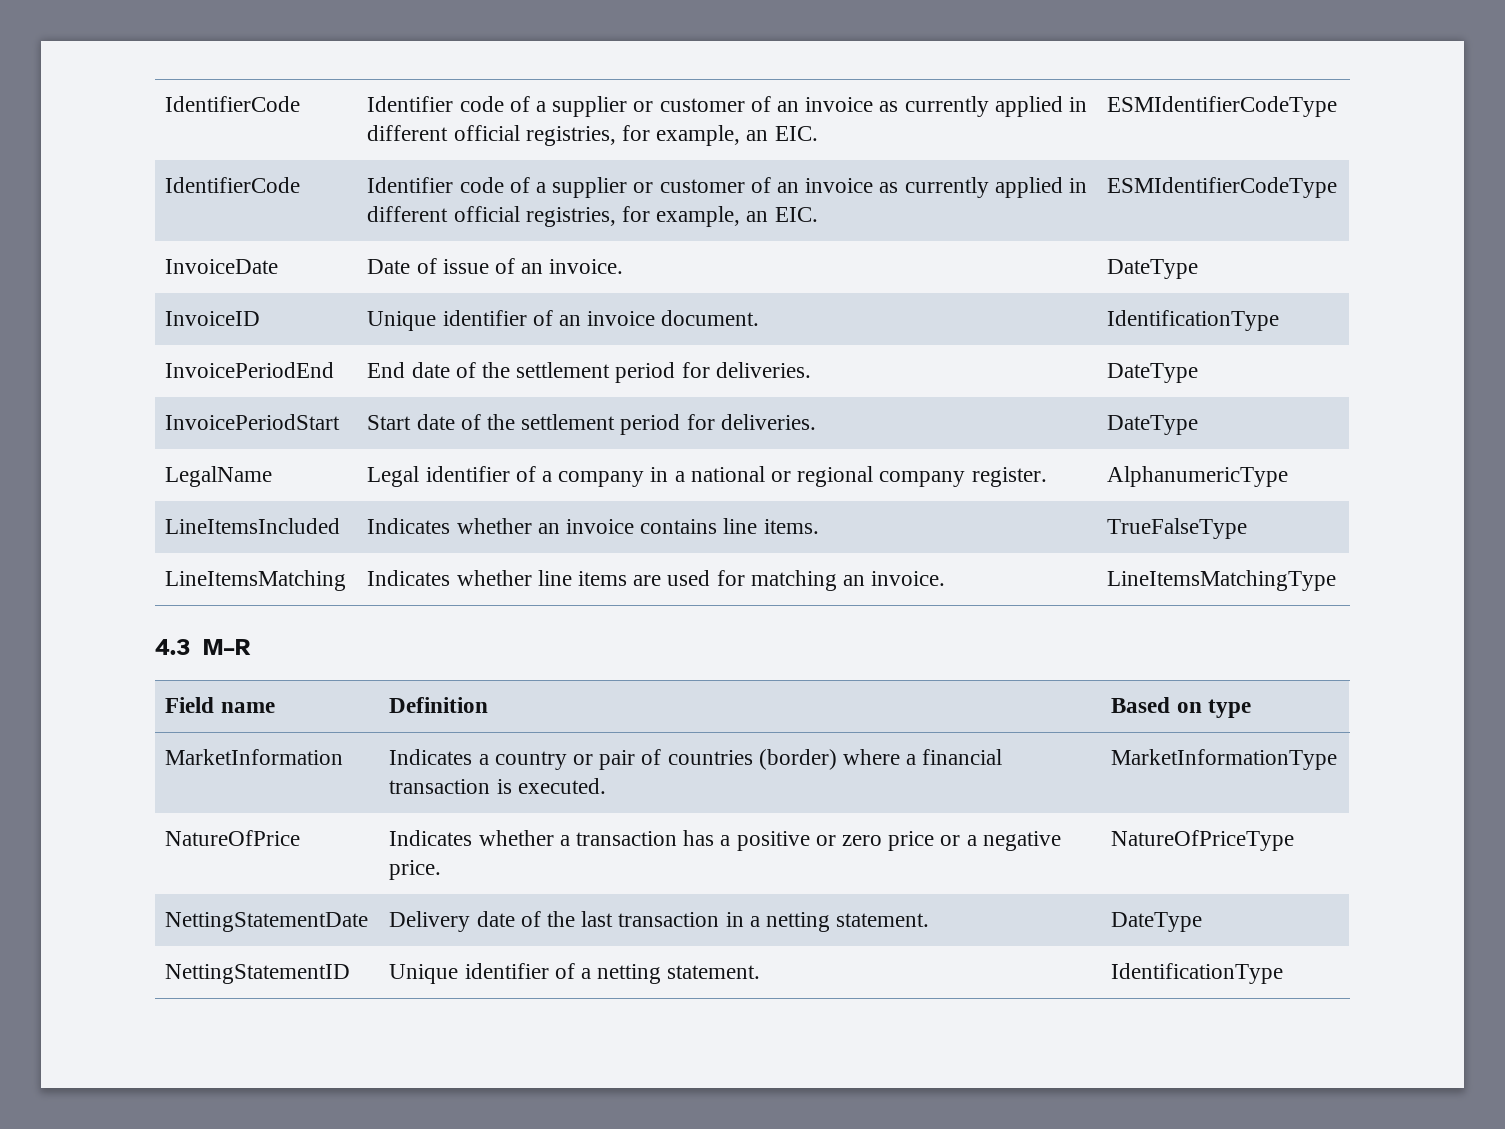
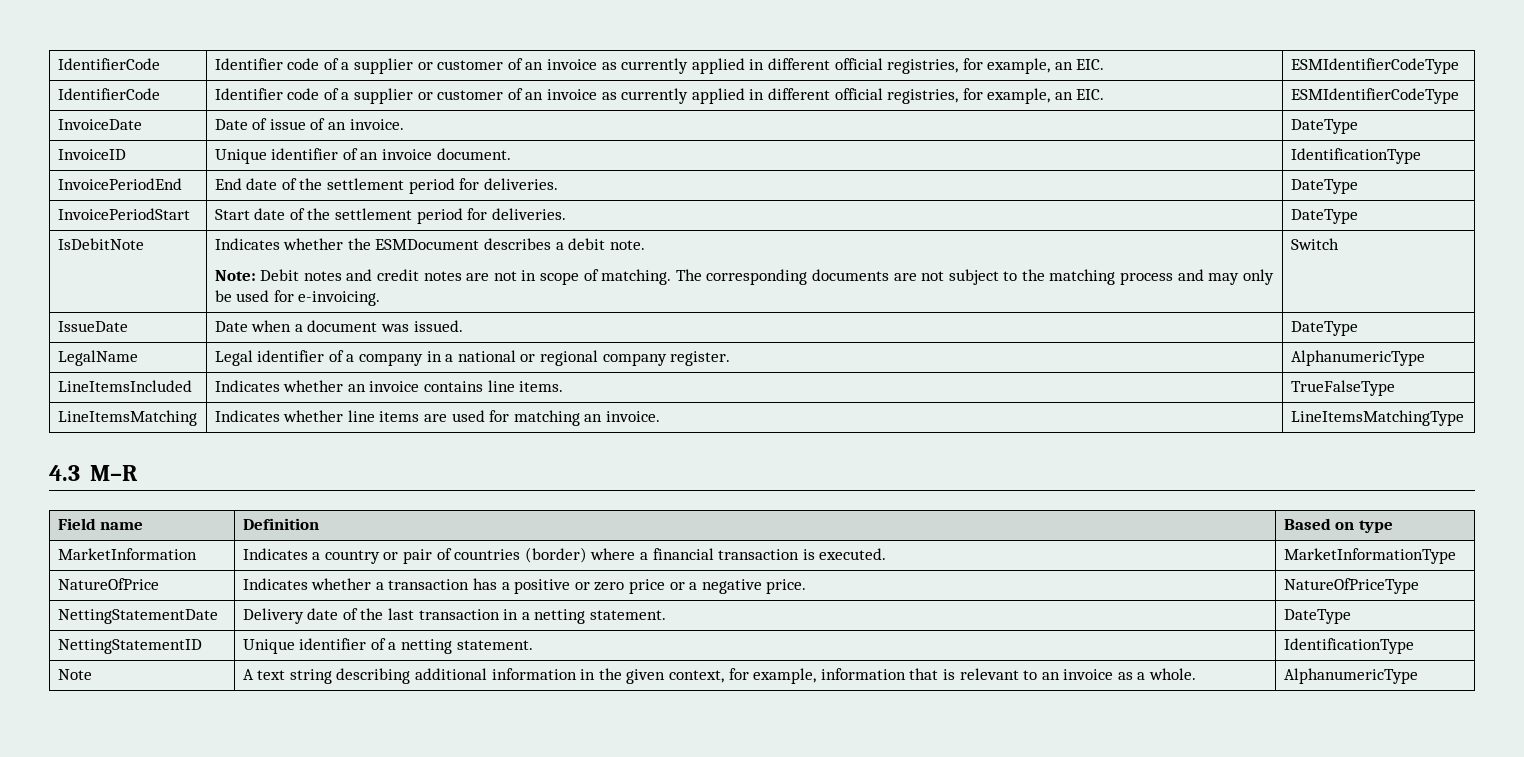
+ IsDebitNote | Indicates whether the ESMDocument describes a debit note.
+ Note: Debit notes and credit notes are not in scope of matching. The corresponding documents are not subject to the matching process and may only be used for e-invoicing. | Switch
+ IssueDate | Date when a document was issued. | DateType
+ Note | A text string describing additional information in the given context, for example, information that is relevant to an invoice as a whole. | AlphanumericType

